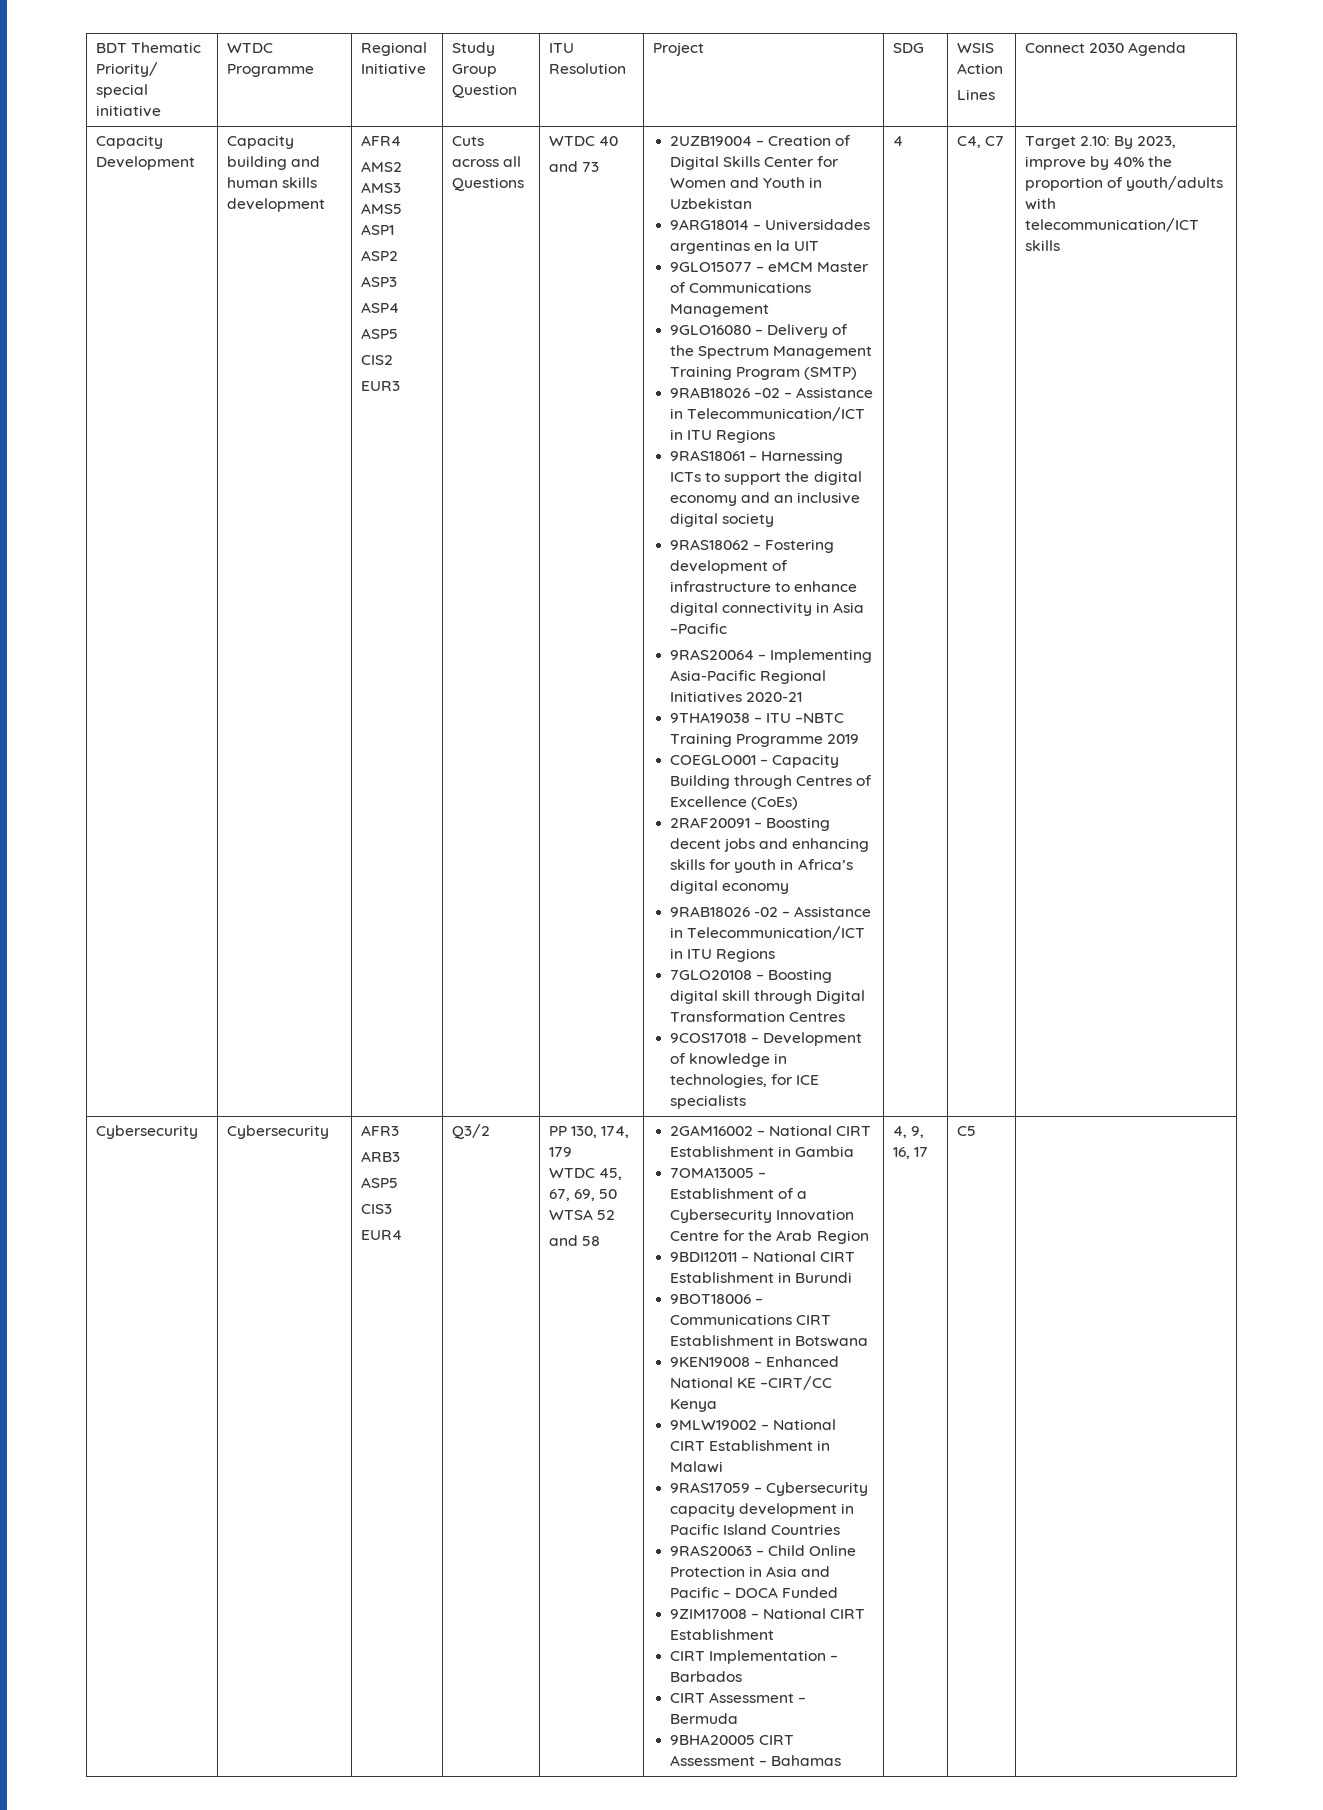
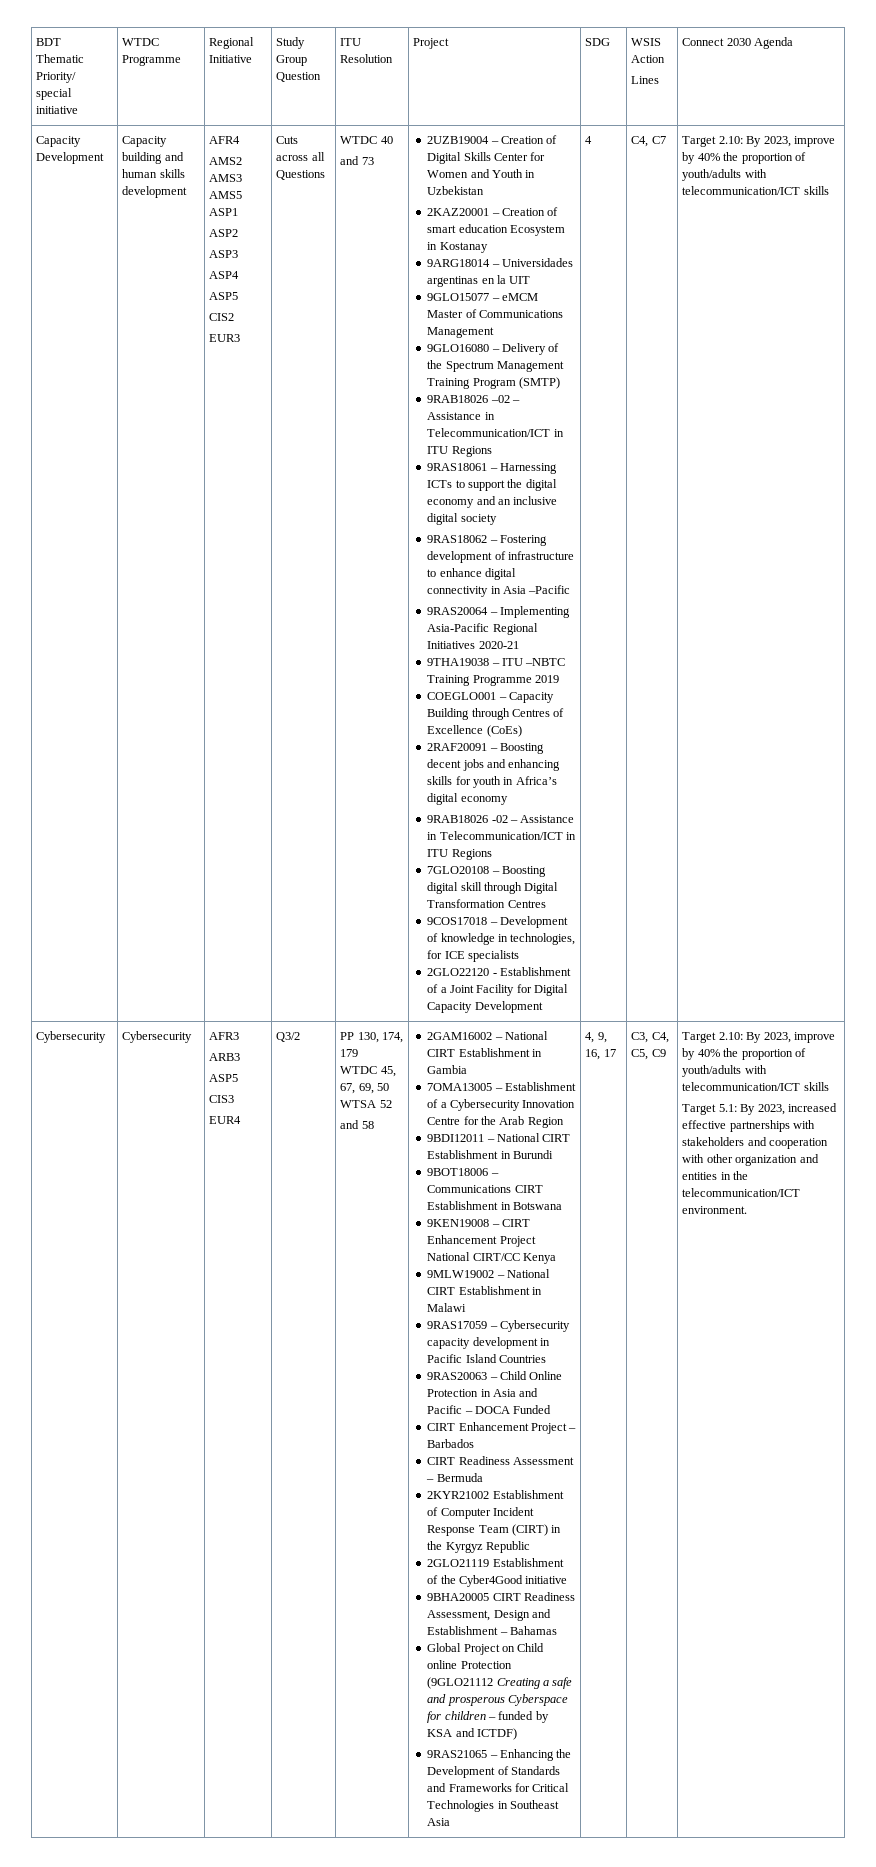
+ 2KAZ20001 – Creation of smart education Ecosystem in Kostanay
+ 2GLO22120 - Establishment of a Joint Facility for Digital Capacity Development
- 9KEN19008 – Enhanced National KE –CIRT/CC Kenya
+ 9KEN19008 – CIRT Enhancement Project National CIRT/CC Kenya
- 9ZIM17008 – National CIRT Establishment
- CIRT Implementation – Barbados
+ CIRT Enhancement Project – Barbados
- CIRT Assessment – Bermuda
+ CIRT Readiness Assessment – Bermuda
- 9BHA20005 CIRT Assessment – Bahamas | 4, 9, 16, 17 | C5
+ 2KYR21002 Establishment of Computer Incident Response Team (CIRT) in the Kyrgyz Republic
+ 2GLO21119 Establishment of the Cyber4Good initiative
+ 9BHA20005 CIRT Readiness Assessment, Design and Establishment – Bahamas
+ Global Project on Child online Protection (9GLO21112 Creating a safe and prosperous Cyberspace for children – funded by KSA and ICTDF)
+ 9RAS21065 – Enhancing the Development of Standards and Frameworks for Critical Technologies in Southeast Asia | 4, 9, 16, 17 | C3, C4, C5, C9 | Target 2.10: By 2023, improve by 40% the proportion of youth/adults with telecommunication/ICT skills
+ Target 5.1: By 2023, increased effective partnerships with stakeholders and cooperation with other organization and entities in the telecommunication/ICT environment.

